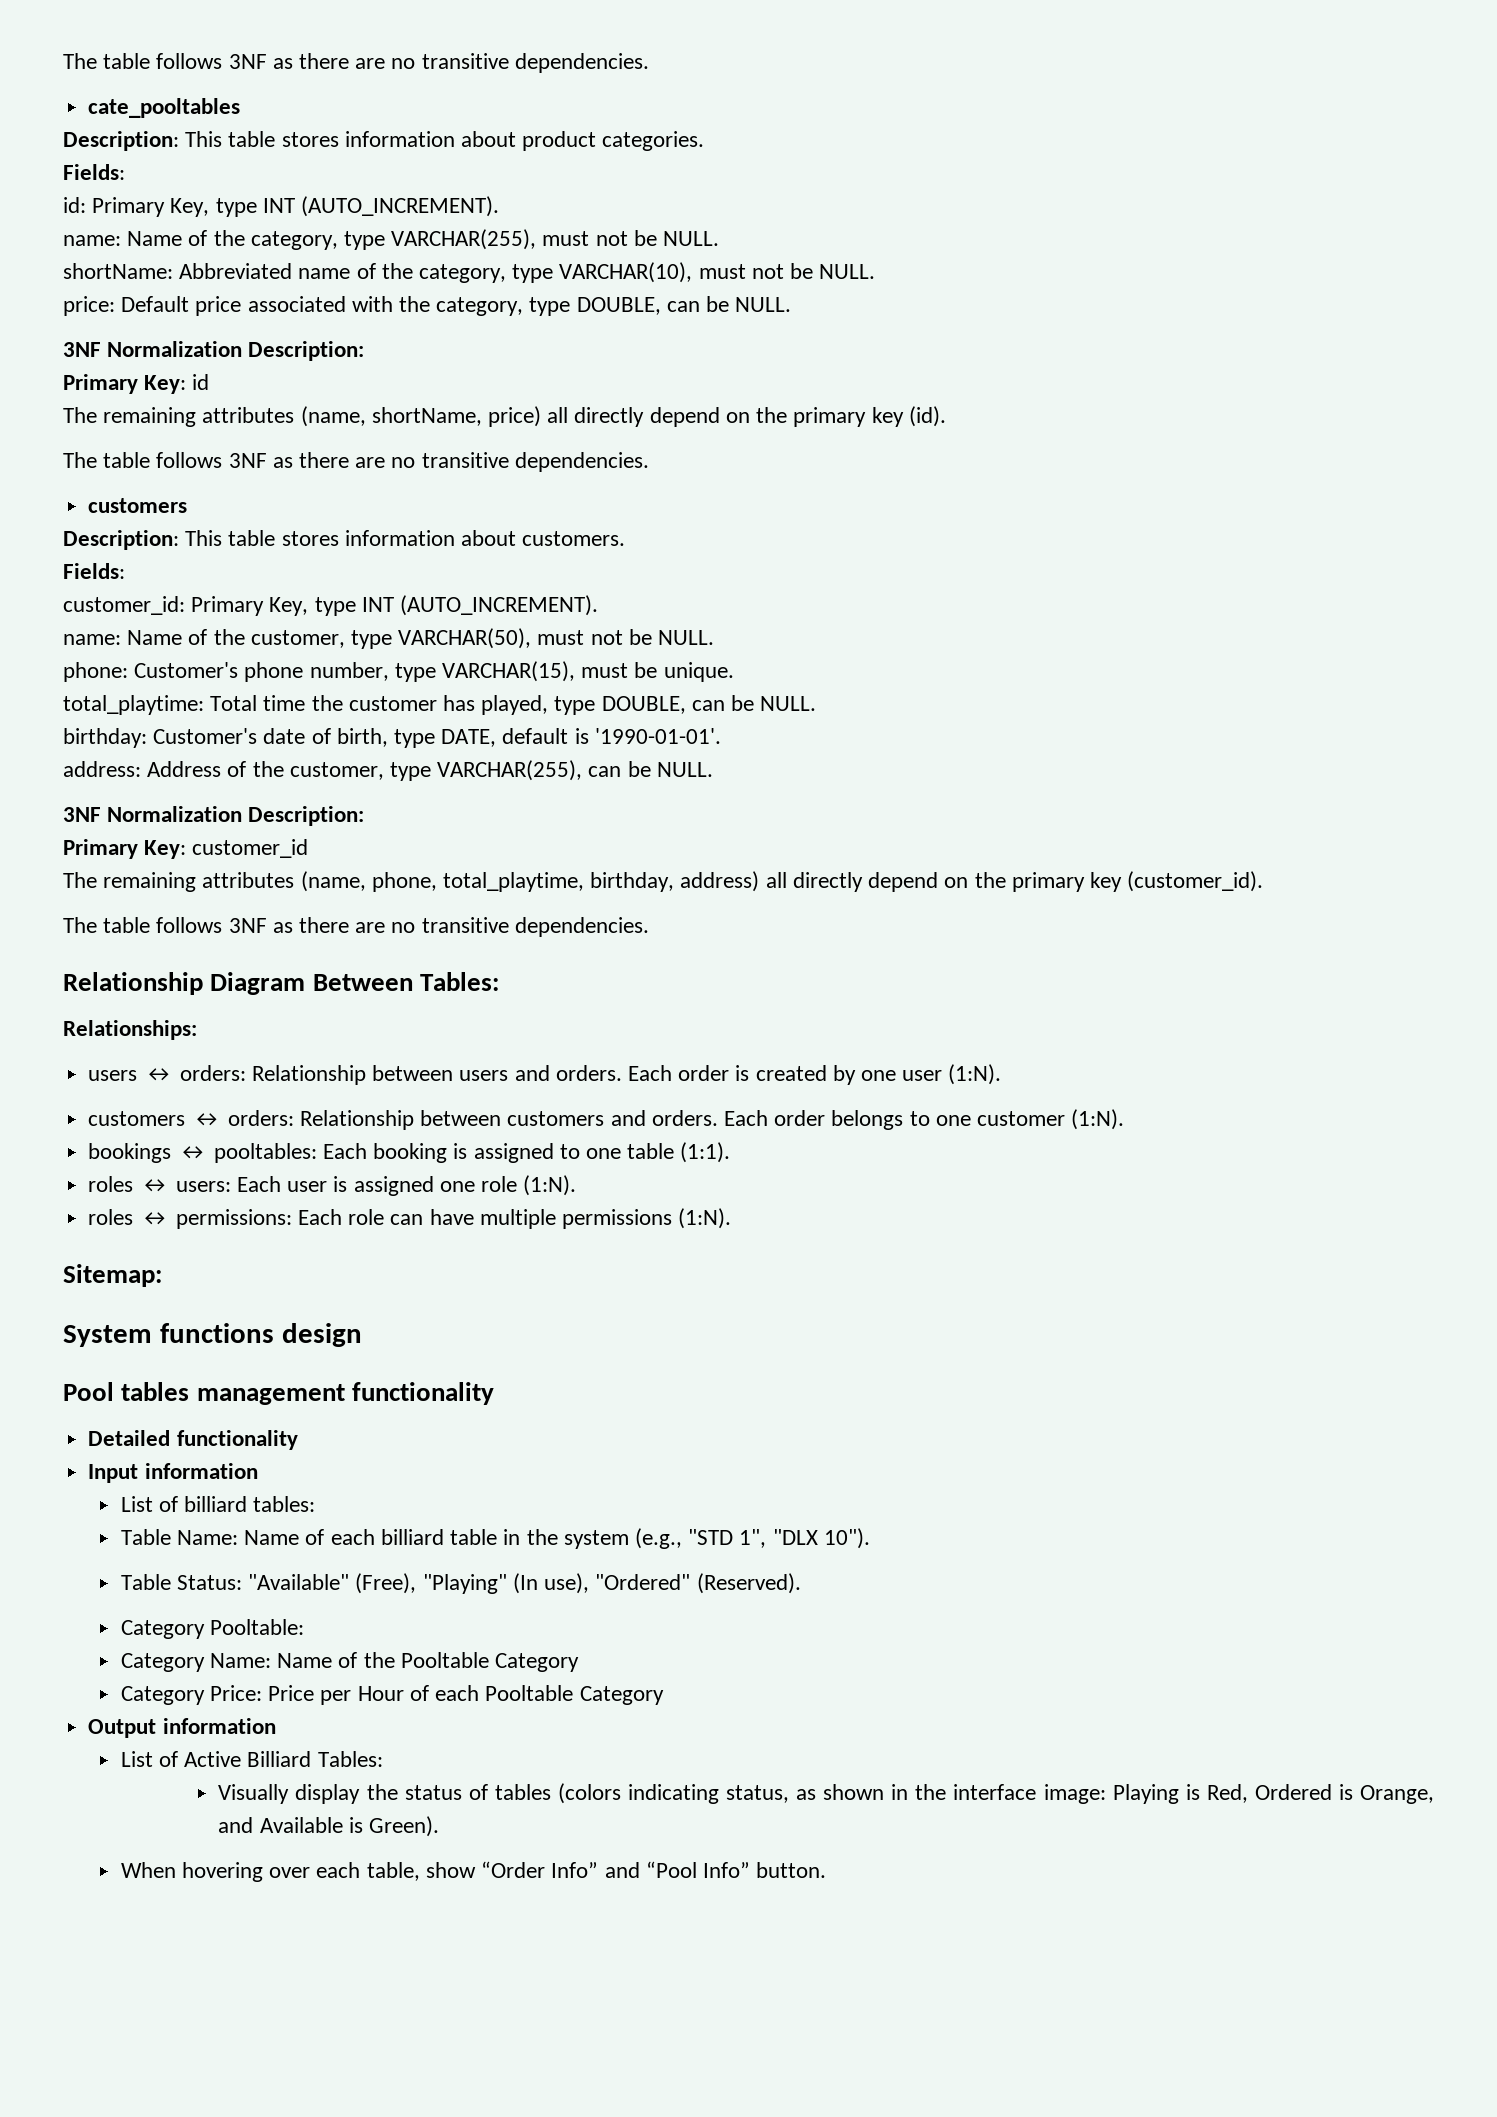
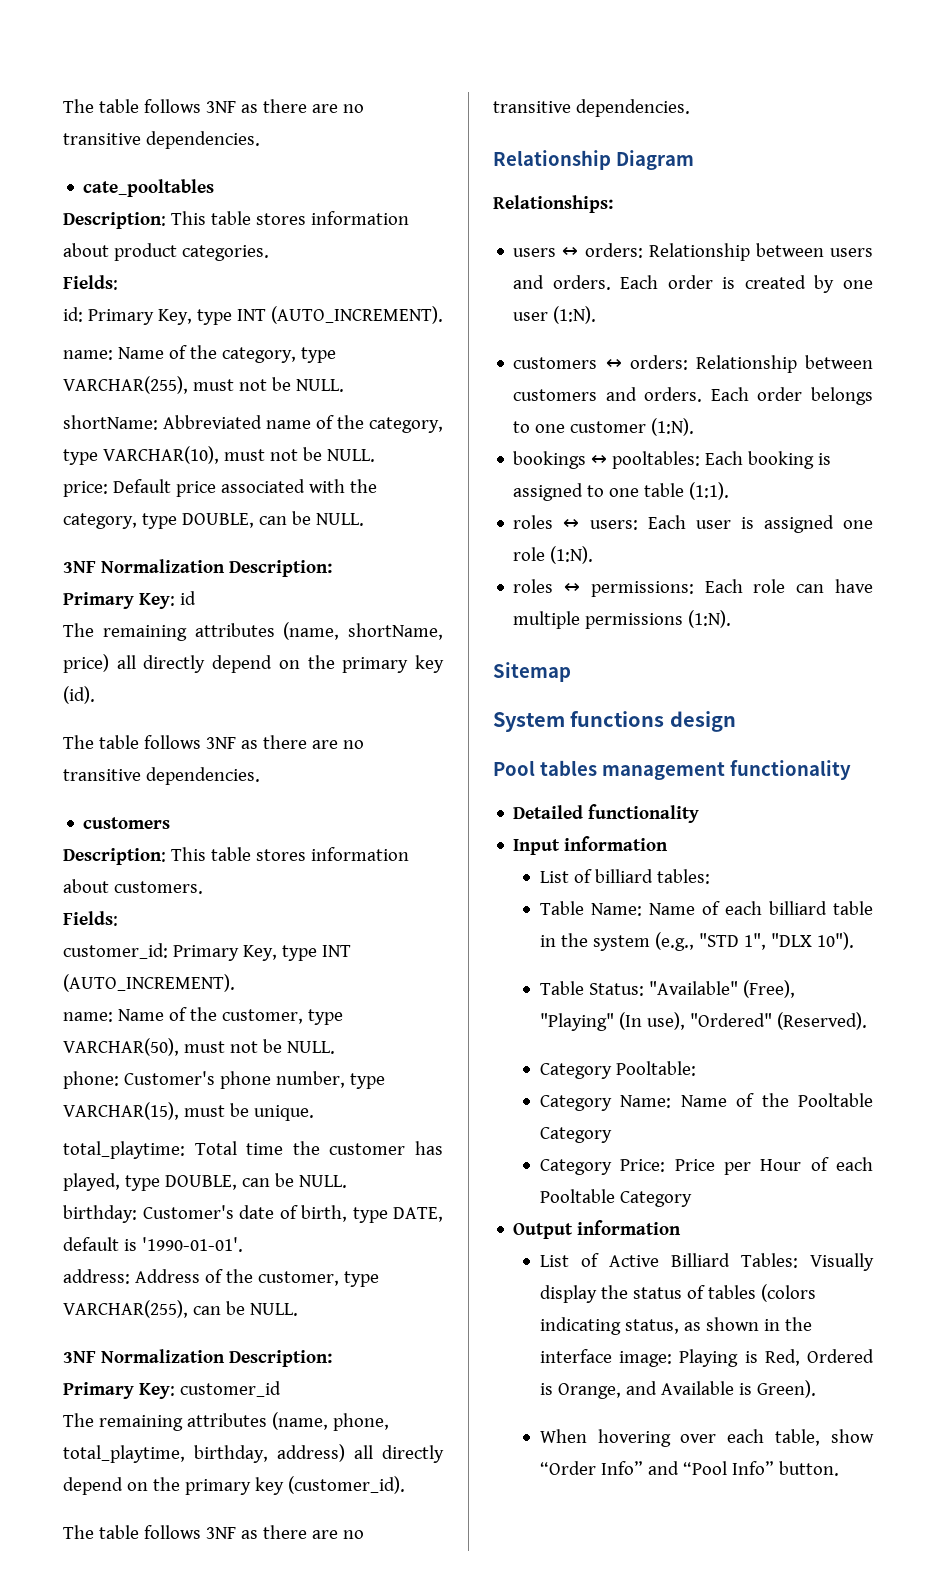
- Relationship Diagram Between Tables:
+ Relationship Diagram
- Sitemap:
+ Sitemap
- List of Active Billiard Tables:
- Visually display the status of tables (colors indicating status, as shown in the interface image: Playing is Red, Ordered is Orange, and Available is Green).
+ List of Active Billiard Tables: Visually display the status of tables (colors indicating status, as shown in the interface image: Playing is Red, Ordered is Orange, and Available is Green).

